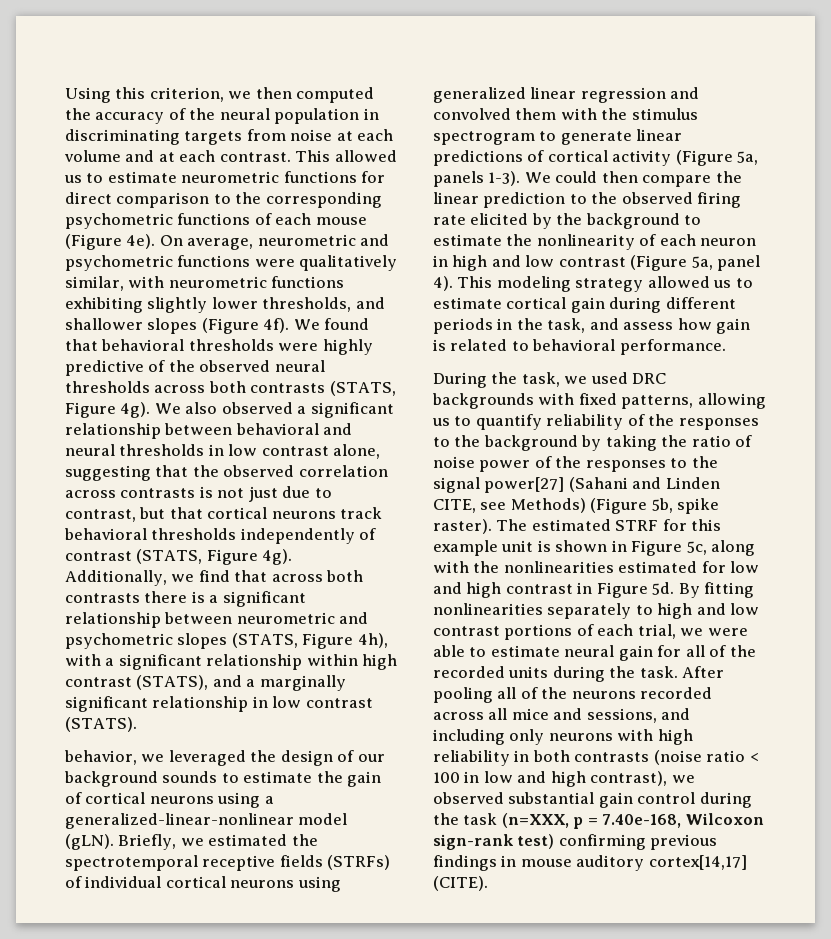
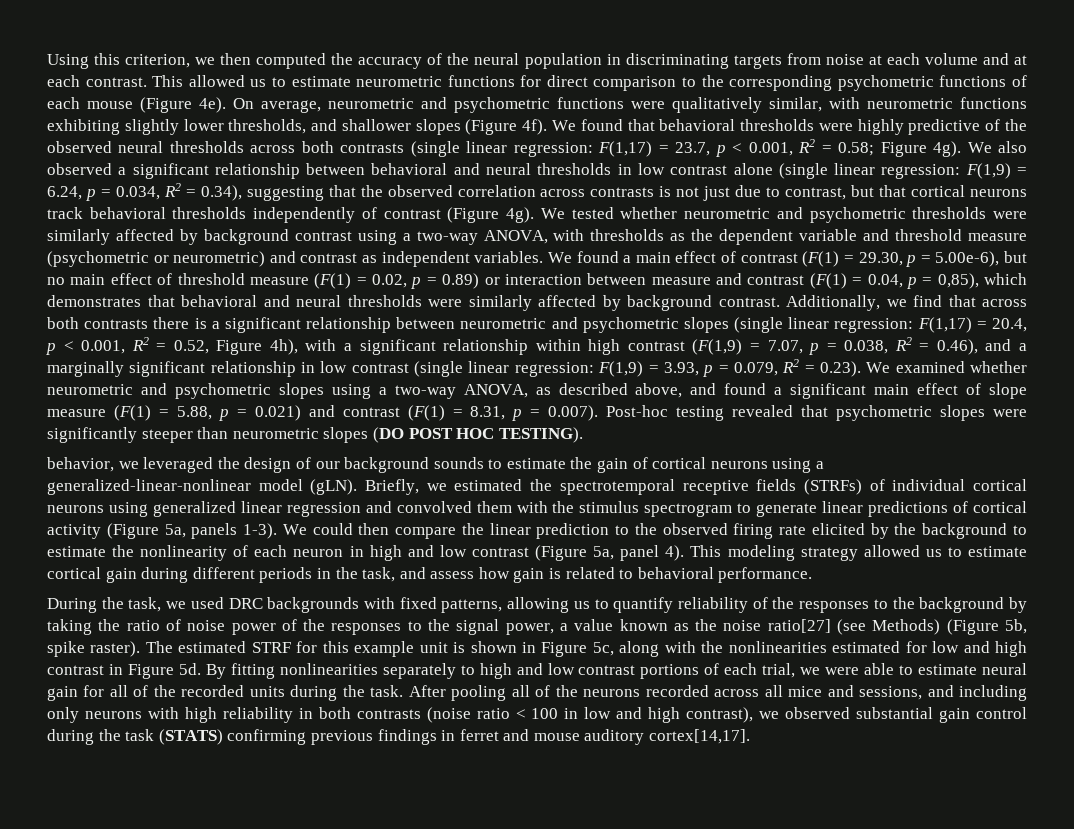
- We found that behavioral thresholds were highly predictive of the observed neural thresholds across both contrasts (STATS, Figure 4g).
+ We found that behavioral thresholds were highly predictive of the observed neural thresholds across both contrasts (single linear regression: F(1,17) = 23.7, p < 0.001, R2 = 0.58; Figure 4g).
- We also observed a significant relationship between behavioral and neural thresholds in low contrast alone, suggesting that the observed correlation across contrasts is not just due to contrast, but that cortical neurons track behavioral thresholds independently of contrast (STATS, Figure 4g).
+ We also observed a significant relationship between behavioral and neural thresholds in low contrast alone (single linear regression: F(1,9) = 6.24, p = 0.034, R2 = 0.34), suggesting that the observed correlation across contrasts is not just due to contrast, but that cortical neurons track behavioral thresholds independently of contrast (Figure 4g). We tested whether neurometric and psychometric thresholds were similarly affected by background contrast using a two-way ANOVA, with thresholds as the dependent variable and threshold measure (psychometric or neurometric) and contrast as independent variables. We found a main effect of contrast (F(1) = 29.30, p = 5.00e-6), but no main effect of threshold measure (F(1) = 0.02, p = 0.89) or interaction between measure and contrast (F(1) = 0.04, p = 0,85), which demonstrates that behavioral and neural thresholds were similarly affected by background contrast.
- Additionally, we find that across both contrasts there is a significant relationship between neurometric and psychometric slopes (STATS, Figure 4h), with a significant relationship within high contrast (STATS), and a marginally significant relationship in low contrast (STATS).
+ Additionally, we find that across both contrasts there is a significant relationship between neurometric and psychometric slopes (single linear regression: F(1,17) = 20.4, p < 0.001, R2 = 0.52, Figure 4h), with a significant relationship within high contrast (F(1,9) = 7.07, p = 0.038, R2 = 0.46), and a marginally significant relationship in low contrast (single linear regression: F(1,9) = 3.93, p = 0.079, R2 = 0.23). We examined whether neurometric and psychometric slopes using a two-way ANOVA, as described above, and found a significant main effect of slope measure (F(1) = 5.88, p = 0.021) and contrast (F(1) = 8.31, p = 0.007). Post-hoc testing revealed that psychometric slopes were significantly steeper than neurometric slopes (DO POST HOC TESTING).
- During the task, we used DRC backgrounds with fixed patterns, allowing us to quantify reliability of the responses to the background by taking the ratio of noise power of the responses to the signal power[27] (Sahani and Linden CITE, see Methods) (Figure 5b, spike raster).
+ During the task, we used DRC backgrounds with fixed patterns, allowing us to quantify reliability of the responses to the background by taking the ratio of noise power of the responses to the signal power, a value known as the noise ratio[27] (see Methods) (Figure 5b, spike raster).
- After pooling all of the neurons recorded across all mice and sessions, and including only neurons with high reliability in both contrasts (noise ratio < 100 in low and high contrast), we observed substantial gain control during the task (n=XXX, p = 7.40e-168, Wilcoxon sign-rank test) confirming previous findings in mouse auditory cortex[14,17] (CITE).
+ After pooling all of the neurons recorded across all mice and sessions, and including only neurons with high reliability in both contrasts (noise ratio < 100 in low and high contrast), we observed substantial gain control during the task (STATS) confirming previous findings in ferret and mouse auditory cortex[14,17].

